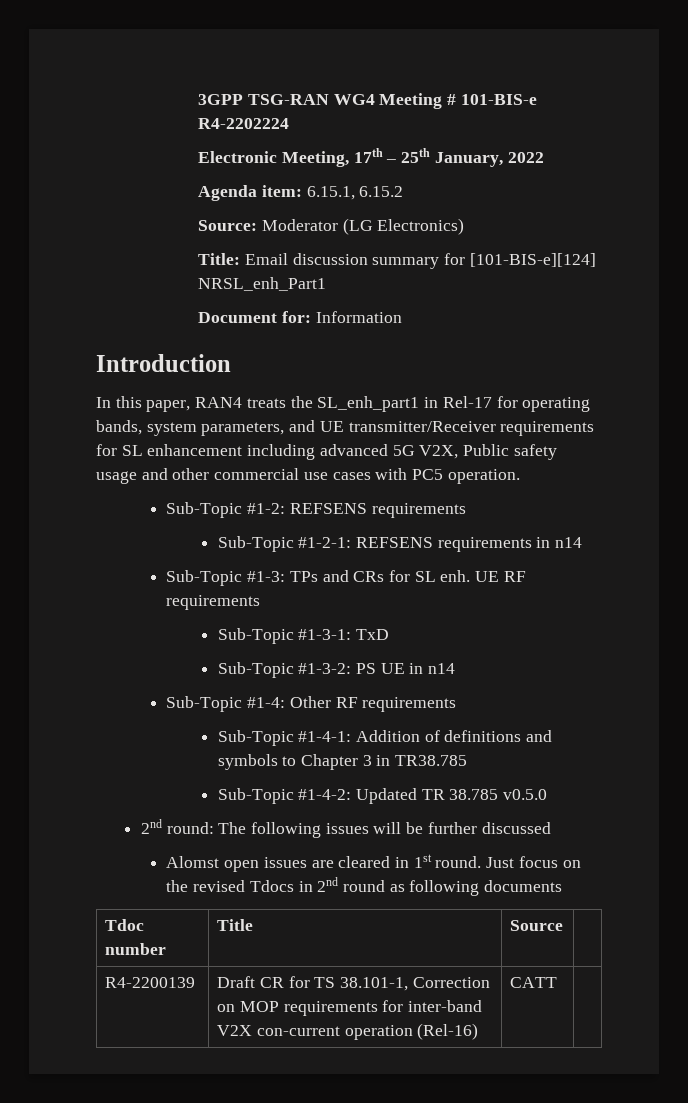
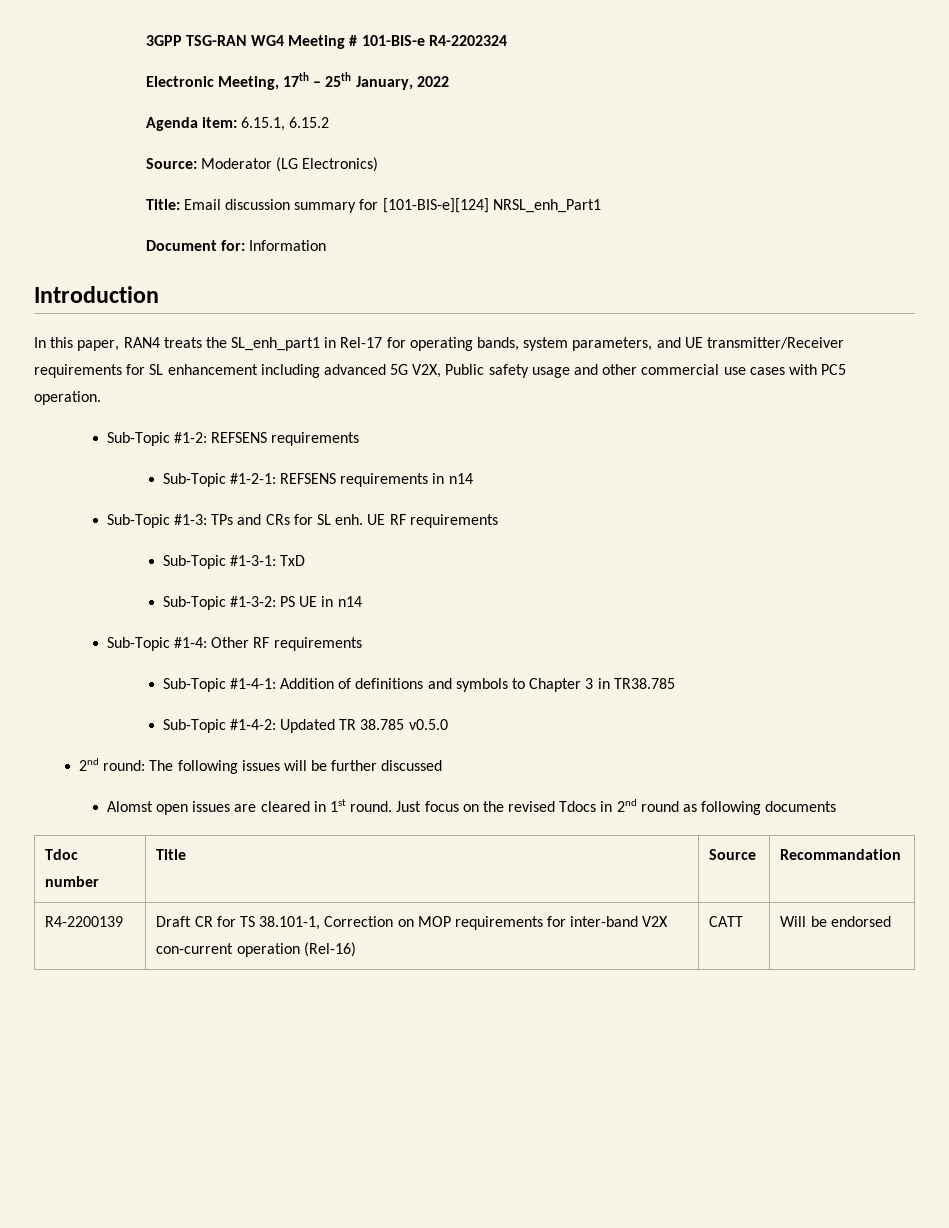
- 3GPP TSG-RAN WG4 Meeting # 101-BIS-e R4-2202224
+ 3GPP TSG-RAN WG4 Meeting # 101-BIS-e R4-2202324
- Tdoc number | Title | Source |
+ Tdoc number | Title | Source | Recommandation
- R4-2200139 | Draft CR for TS 38.101-1, Correction on MOP requirements for inter-band V2X con-current operation (Rel-16) | CATT |
+ R4-2200139 | Draft CR for TS 38.101-1, Correction on MOP requirements for inter-band V2X con-current operation (Rel-16) | CATT | Will be endorsed

